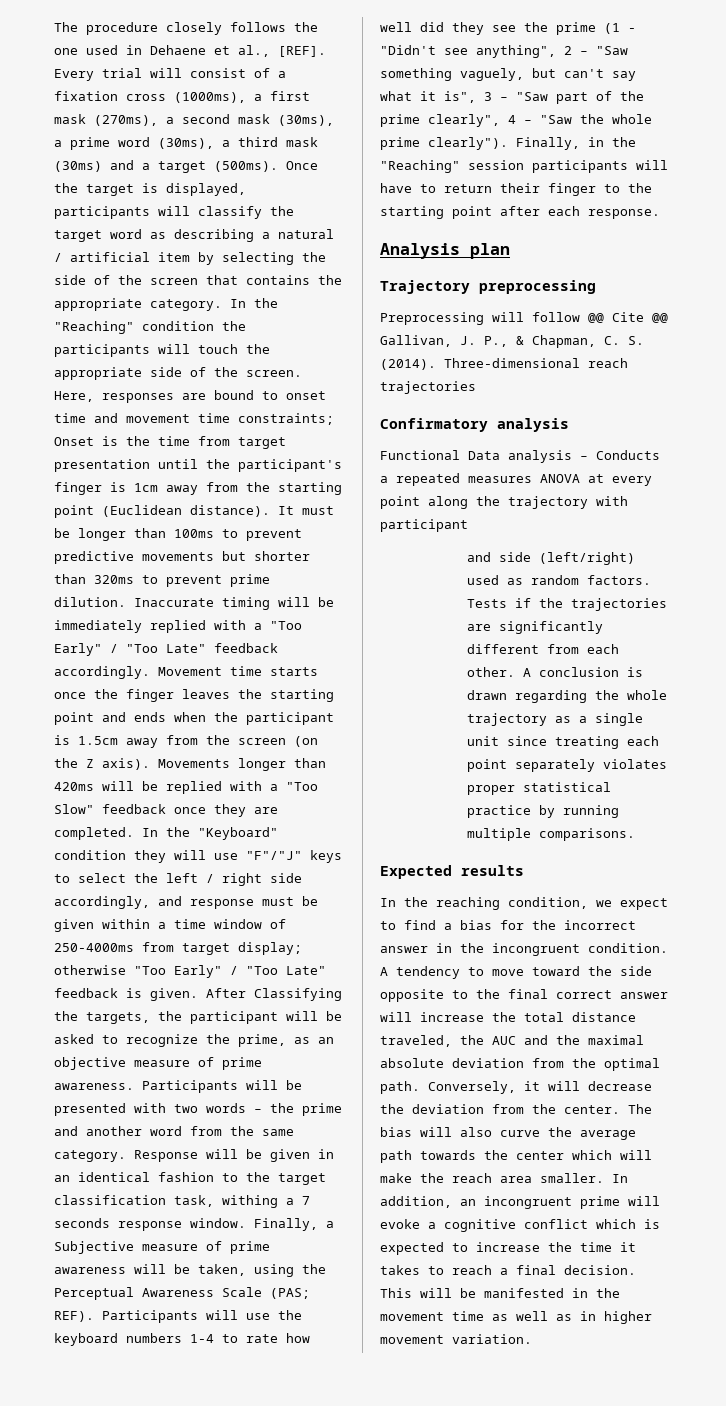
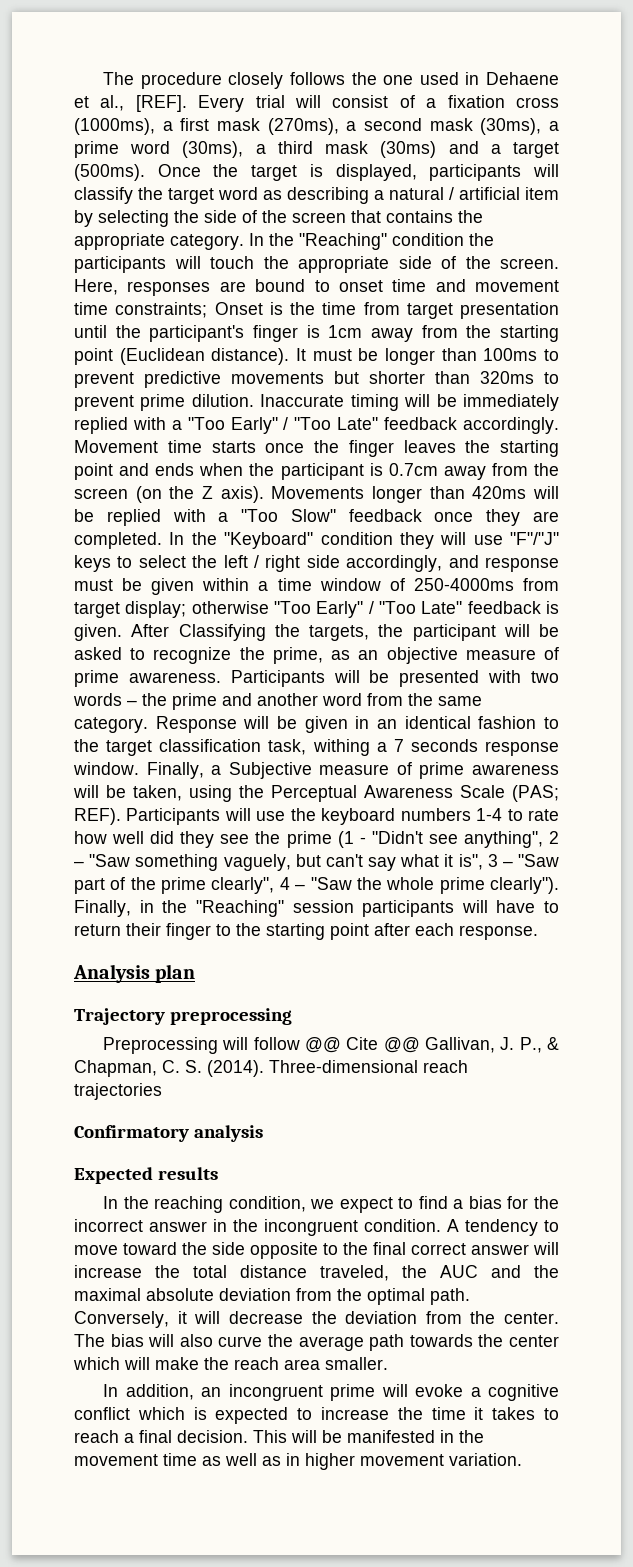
- Movement time starts once the finger leaves the starting point and ends when the participant is 1.5cm away from the screen (on the Z axis).
+ Movement time starts once the finger leaves the starting point and ends when the participant is 0.7cm away from the screen (on the Z axis).
- Functional Data analysis – Conducts a repeated measures ANOVA at every point along the trajectory with participant
- and side (left/right) used as random factors. Tests if the trajectories are significantly different from each other. A conclusion is drawn regarding the whole trajectory as a single unit since treating each point separately violates proper statistical practice by running multiple comparisons.
- The bias will also curve the average path towards the center which will make the reach area smaller. In addition, an incongruent prime will evoke a cognitive conflict which is expected to increase the time it takes to reach a final decision.
+ The bias will also curve the average path towards the center which will make the reach area smaller.
+ In addition, an incongruent prime will evoke a cognitive conflict which is expected to increase the time it takes to reach a final decision.

